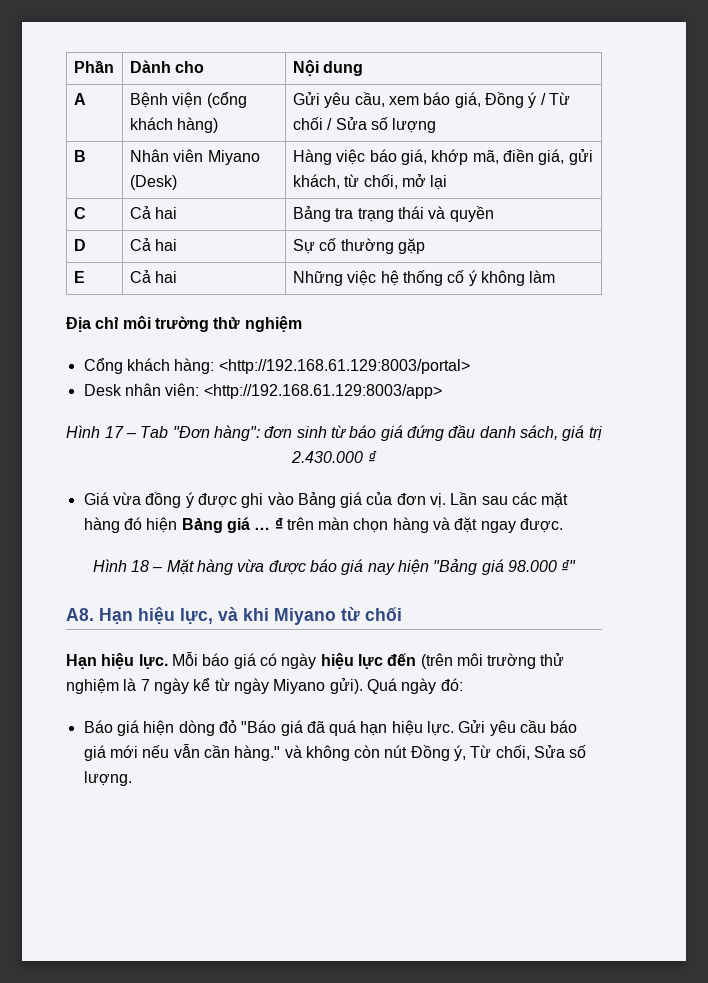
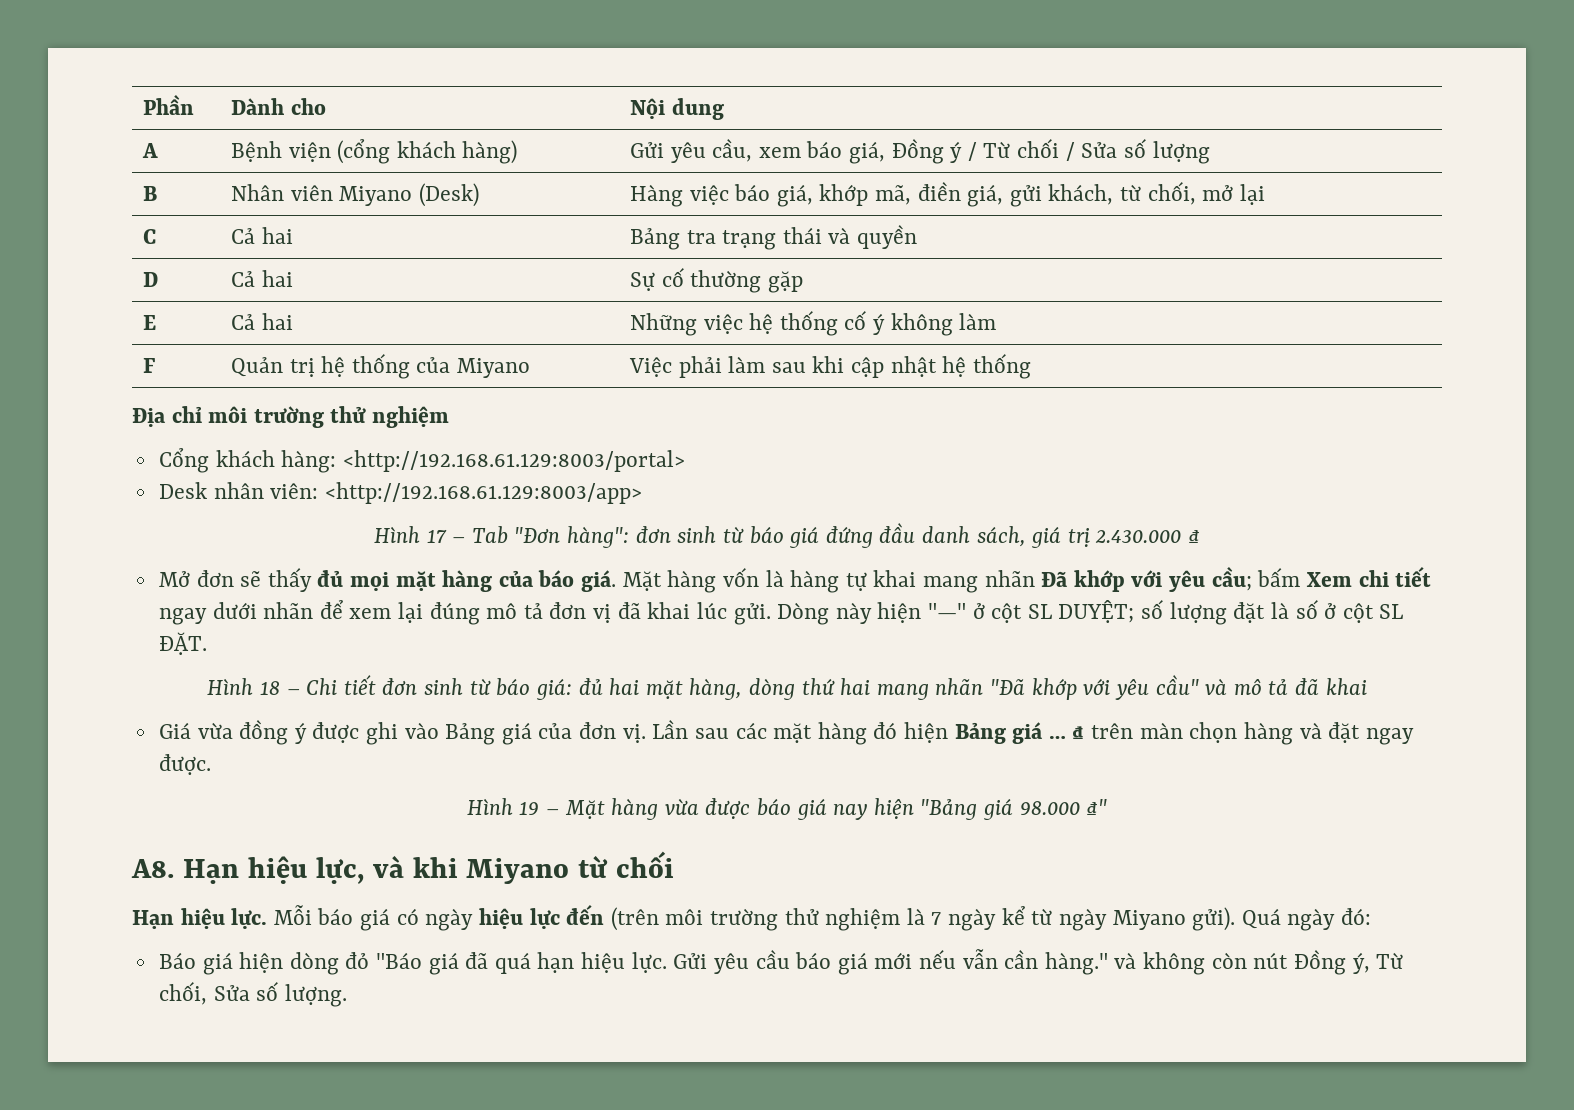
+ F | Quản trị hệ thống của Miyano | Việc phải làm sau khi cập nhật hệ thống
+ Mở đơn sẽ thấy đủ mọi mặt hàng của báo giá. Mặt hàng vốn là hàng tự khai mang nhãn Đã khớp với yêu cầu; bấm Xem chi tiết ngay dưới nhãn để xem lại đúng mô tả đơn vị đã khai lúc gửi. Dòng này hiện "—" ở cột SL DUYỆT; số lượng đặt là số ở cột SL ĐẶT.
+ Hình 18 – Chi tiết đơn sinh từ báo giá: đủ hai mặt hàng, dòng thứ hai mang nhãn "Đã khớp với yêu cầu" và mô tả đã khai
- Hình 18 – Mặt hàng vừa được báo giá nay hiện "Bảng giá 98.000 ₫"
+ Hình 19 – Mặt hàng vừa được báo giá nay hiện "Bảng giá 98.000 ₫"

